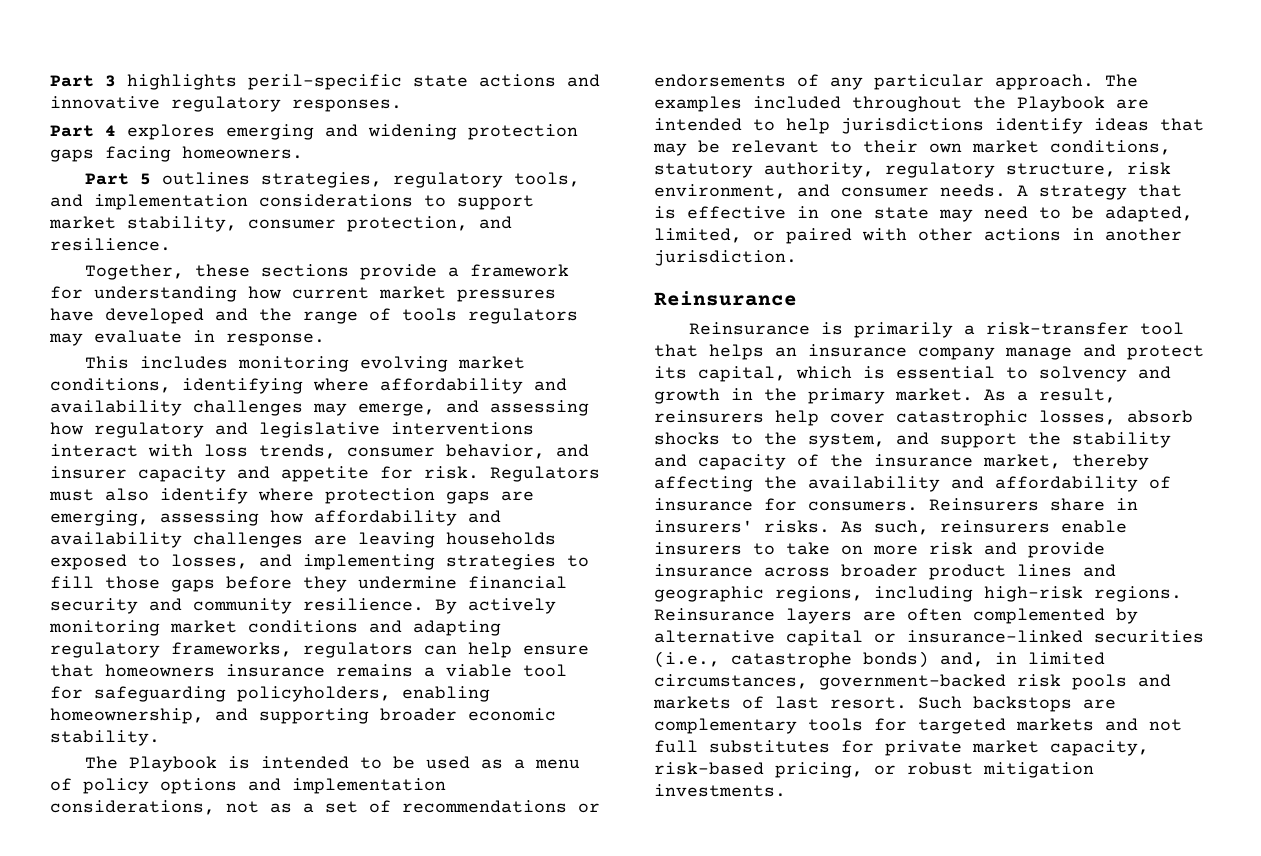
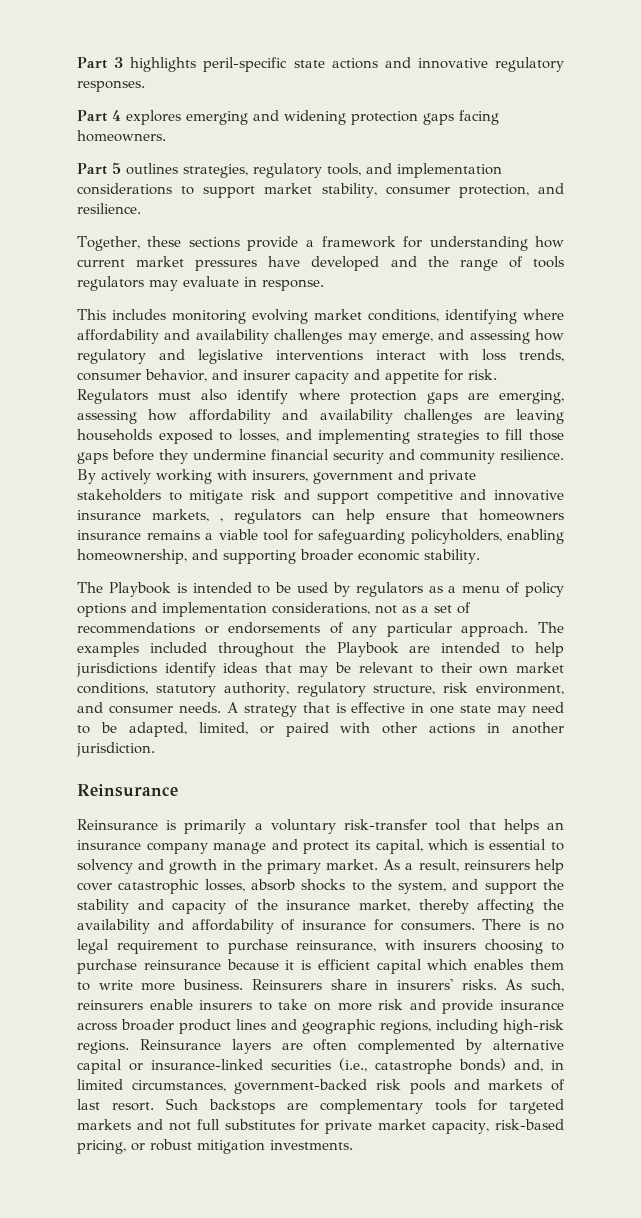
- By actively monitoring market conditions and adapting regulatory frameworks, regulators can help ensure that homeowners insurance remains a viable tool for safeguarding policyholders, enabling homeownership, and supporting broader economic stability.
+ By actively working with insurers, government and private stakeholders to mitigate risk and support competitive and innovative insurance markets, , regulators can help ensure that homeowners insurance remains a viable tool for safeguarding policyholders, enabling homeownership, and supporting broader economic stability.
- The Playbook is intended to be used as a menu of policy options and implementation considerations, not as a set of recommendations or endorsements of any particular approach.
+ The Playbook is intended to be used by regulators as a menu of policy options and implementation considerations, not as a set of recommendations or endorsements of any particular approach.
- Reinsurance is primarily a risk-transfer tool that helps an insurance company manage and protect its capital, which is essential to solvency and growth in the primary market.
+ Reinsurance is primarily a voluntary risk-transfer tool that helps an insurance company manage and protect its capital, which is essential to solvency and growth in the primary market.
+ There is no legal requirement to purchase reinsurance, with insurers choosing to purchase reinsurance because it is efficient capital which enables them to write more business.

